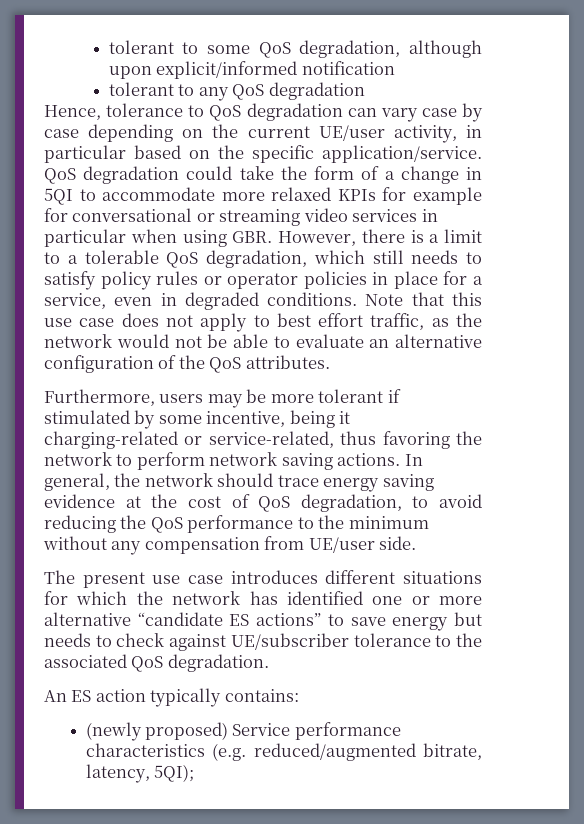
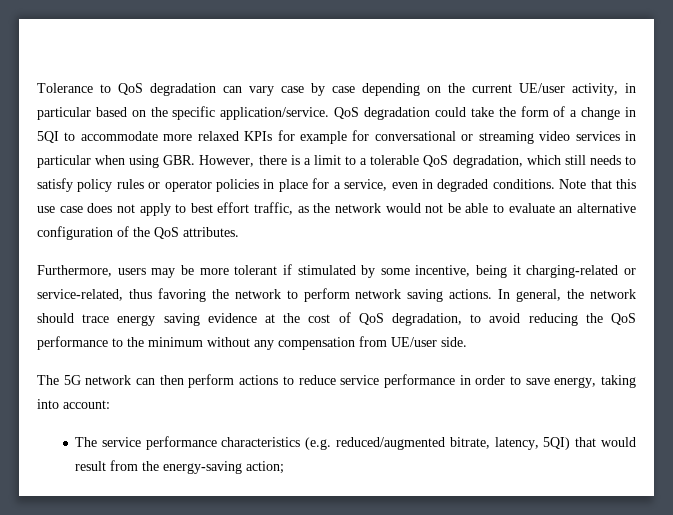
- tolerant to some QoS degradation, although upon explicit/informed notification
- tolerant to any QoS degradation
- Hence, tolerance to QoS degradation can vary case by case depending on the current UE/user activity, in particular based on the specific application/service.
+ Tolerance to QoS degradation can vary case by case depending on the current UE/user activity, in particular based on the specific application/service.
- The present use case introduces different situations for which the network has identified one or more alternative “candidate ES actions” to save energy but needs to check against UE/subscriber tolerance to the associated QoS degradation.
- An ES action typically contains:
- (newly proposed) Service performance characteristics (e.g. reduced/augmented bitrate, latency, 5QI);
+ The 5G network can then perform actions to reduce service performance in order to save energy, taking into account:
+ The service performance characteristics (e.g. reduced/augmented bitrate, latency, 5QI) that would result from the energy-saving action;

